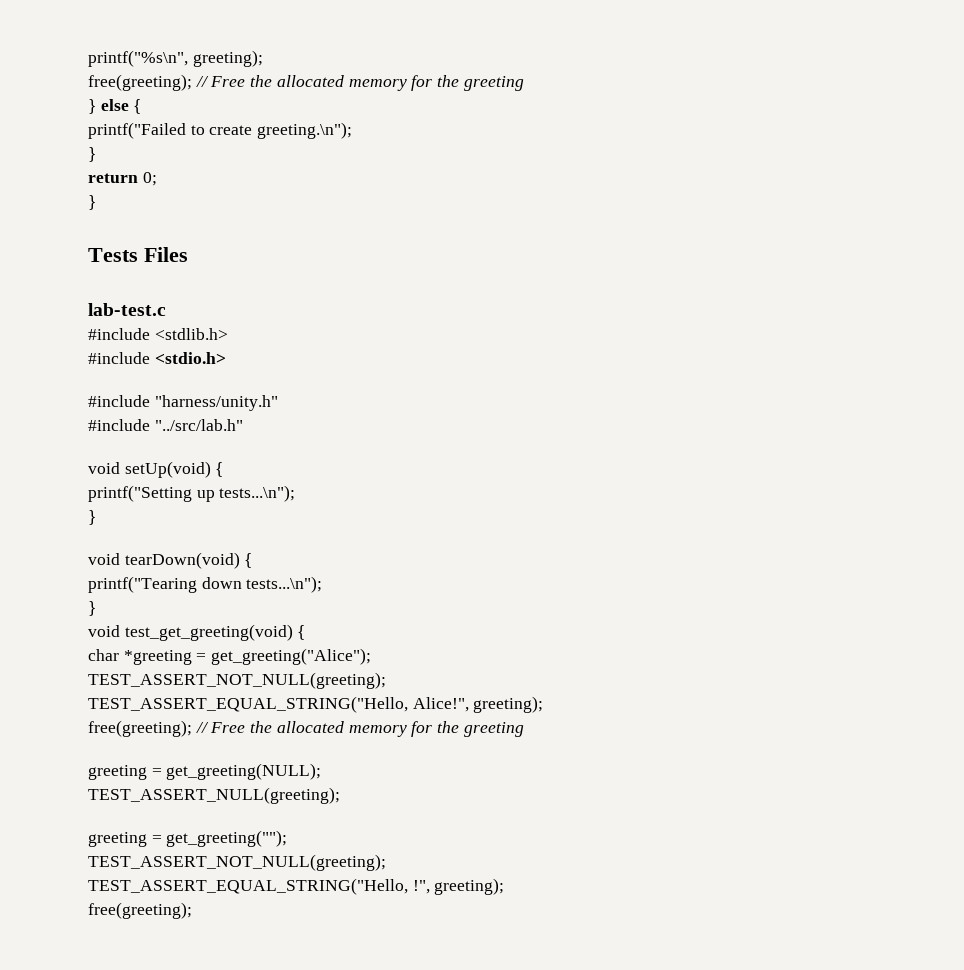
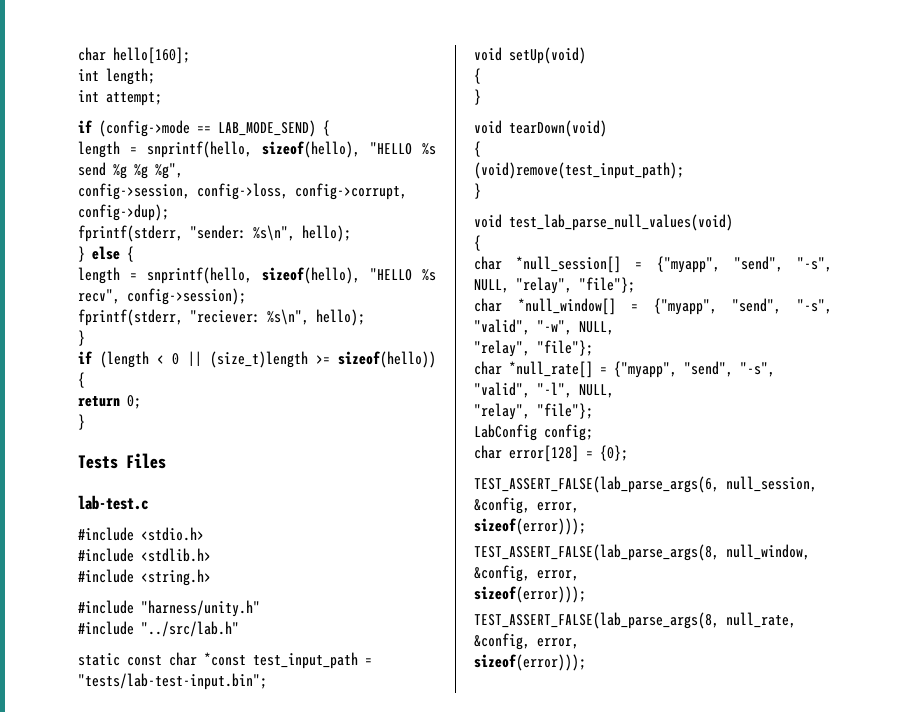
- printf("%s\n", greeting);
- free(greeting); // Free the allocated memory for the greeting
+ char hello[160];
+ int length;
+ int attempt;
+ if (config->mode == LAB_MODE_SEND) {
+ length = snprintf(hello, sizeof(hello), "HELLO %s send %g %g %g",
+ config->session, config->loss, config->corrupt, config->dup);
+ fprintf(stderr, "sender: %s\n", hello);
  } else {
- printf("Failed to create greeting.\n");
+ length = snprintf(hello, sizeof(hello), "HELLO %s recv", config->session);
+ fprintf(stderr, "reciever: %s\n", hello);
  }
+ if (length < 0 || (size_t)length >= sizeof(hello)) {
+ #include <stdio.h>
- #include <stdio.h>
+ #include <string.h>
+ static const char *const test_input_path = "tests/lab-test-input.bin";
- void setUp(void) {
- printf("Setting up tests...\n");
+ void setUp(void)
+ {
- void tearDown(void) {
- printf("Tearing down tests...\n");
+ void tearDown(void)
+ {
+ (void)remove(test_input_path);
  }
- void test_get_greeting(void) {
+ void test_lab_parse_null_values(void)
+ {
- char *greeting = get_greeting("Alice");
- TEST_ASSERT_NOT_NULL(greeting);
- TEST_ASSERT_EQUAL_STRING("Hello, Alice!", greeting);
- free(greeting); // Free the allocated memory for the greeting
- greeting = get_greeting(NULL);
- TEST_ASSERT_NULL(greeting);
- greeting = get_greeting("");
- TEST_ASSERT_NOT_NULL(greeting);
- TEST_ASSERT_EQUAL_STRING("Hello, !", greeting);
- free(greeting);
+ char *null_session[] = {"myapp", "send", "-s", NULL, "relay", "file"};
+ char *null_window[] = {"myapp", "send", "-s", "valid", "-w", NULL,
+ "relay", "file"};
+ char *null_rate[] = {"myapp", "send", "-s", "valid", "-l", NULL,
+ "relay", "file"};
+ LabConfig config;
+ char error[128] = {0};
+ TEST_ASSERT_FALSE(lab_parse_args(6, null_session, &config, error,
+ sizeof(error)));
+ TEST_ASSERT_FALSE(lab_parse_args(8, null_window, &config, error,
+ sizeof(error)));
+ TEST_ASSERT_FALSE(lab_parse_args(8, null_rate, &config, error,
+ sizeof(error)));

